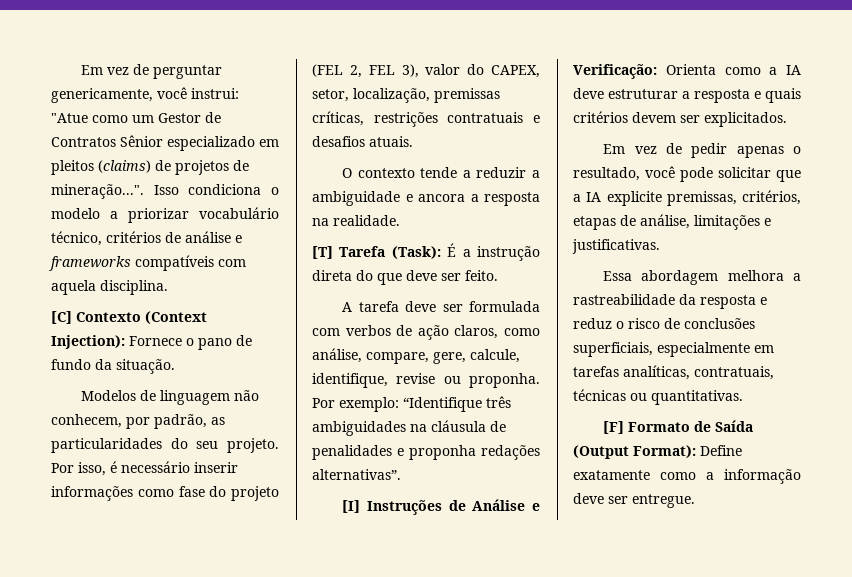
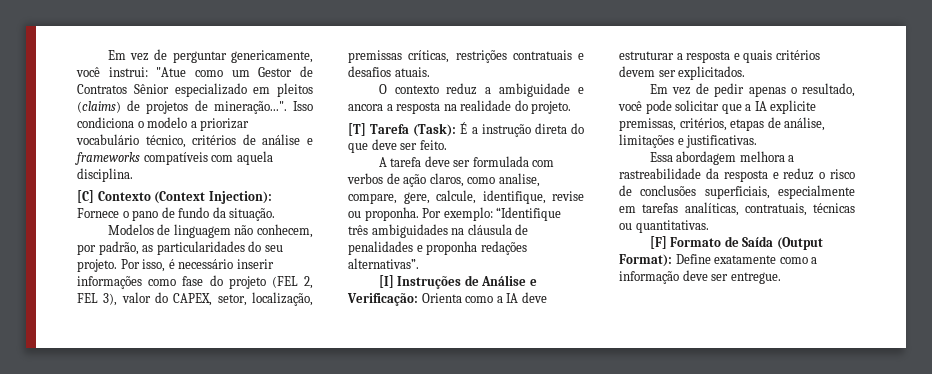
- O contexto tende a reduzir a ambiguidade e ancora a resposta na realidade.
+ O contexto reduz a ambiguidade e ancora a resposta na realidade do projeto.
- A tarefa deve ser formulada com verbos de ação claros, como análise, compare, gere, calcule, identifique, revise ou proponha.
+ A tarefa deve ser formulada com verbos de ação claros, como analise, compare, gere, calcule, identifique, revise ou proponha.

